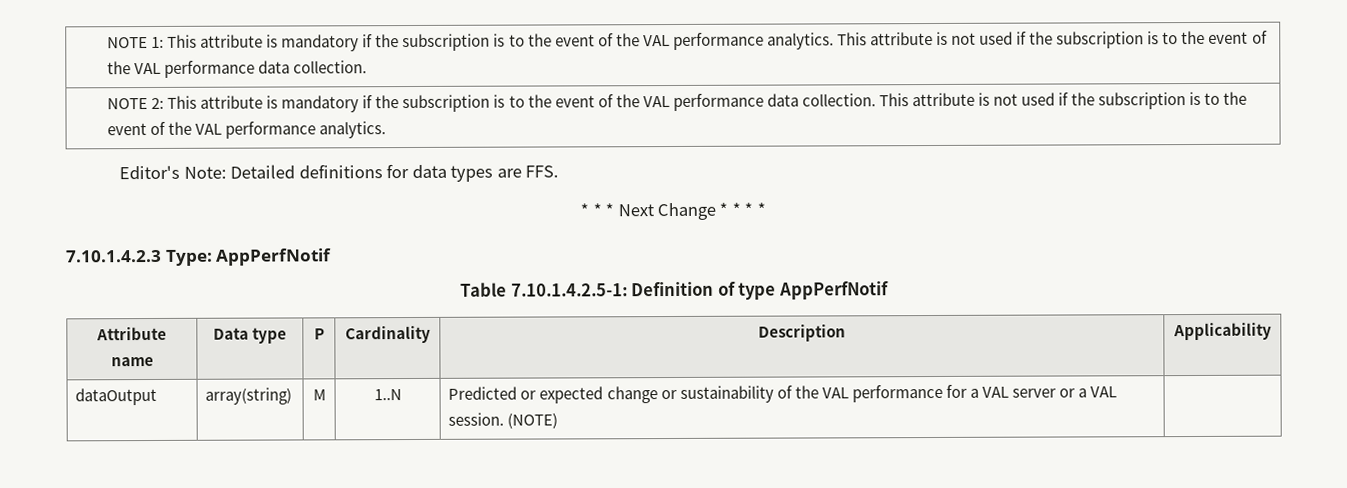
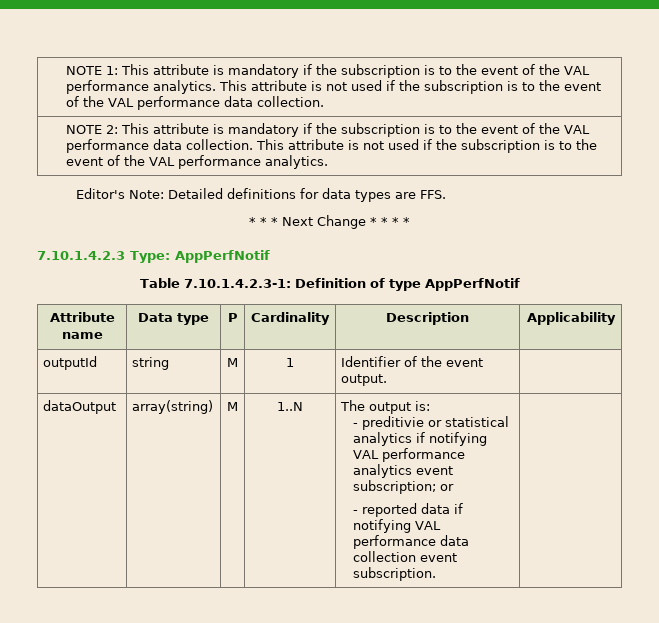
- Table 7.10.1.4.2.5-1: Definition of type AppPerfNotif
+ Table 7.10.1.4.2.3-1: Definition of type AppPerfNotif
- dataOutput | array(string) | M | 1..N | Predicted or expected change or sustainability of the VAL performance for a VAL server or a VAL session. (NOTE) |
+ outputId | string | M | 1 | Identifier of the event output. |
+ dataOutput | array(string) | M | 1..N | The output is:
+ - preditivie or statistical analytics if notifying VAL performance analytics event subscription; or
+ - reported data if notifying VAL performance data collection event subscription. |

